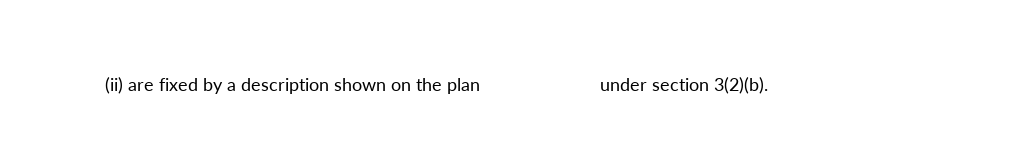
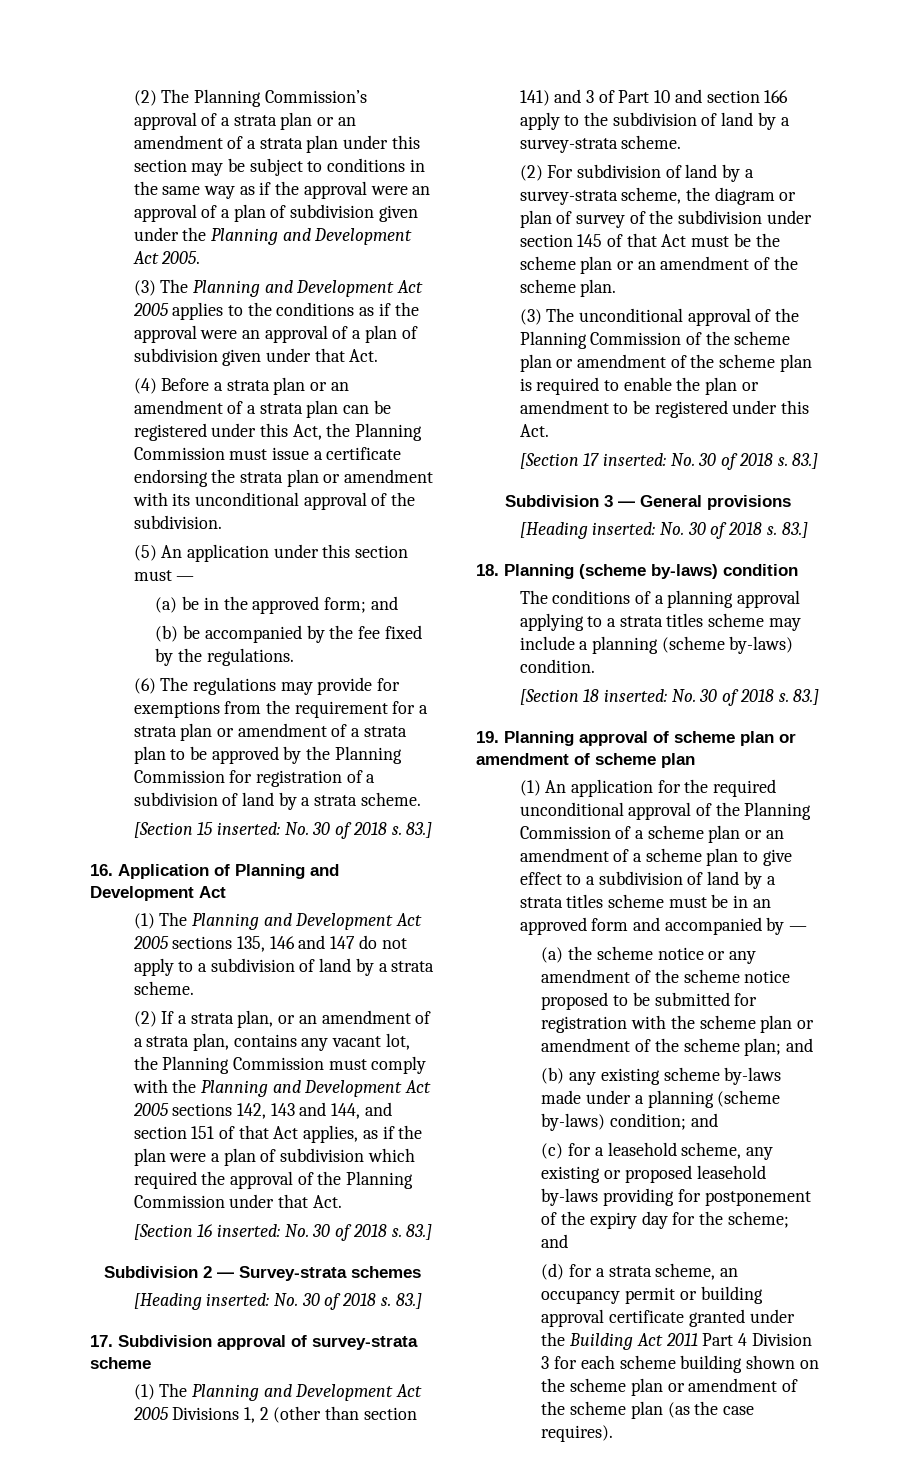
- (ii) are fixed by a description shown on the plan under section 3(2)(b).
+ (2) The Planning Commission’s approval of a strata plan or an amendment of a strata plan under this section may be subject to conditions in the same way as if the approval were an approval of a plan of subdivision given under the Planning and Development Act 2005.
+ (3) The Planning and Development Act 2005 applies to the conditions as if the approval were an approval of a plan of subdivision given under that Act.
+ (4) Before a strata plan or an amendment of a strata plan can be registered under this Act, the Planning Commission must issue a certificate endorsing the strata plan or amendment with its unconditional approval of the subdivision.
+ (5) An application under this section must —
+ (a) be in the approved form; and
+ (b) be accompanied by the fee fixed by the regulations.
+ (6) The regulations may provide for exemptions from the requirement for a strata plan or amendment of a strata plan to be approved by the Planning Commission for registration of a subdivision of land by a strata scheme.
+ [Section 15 inserted: No. 30 of 2018 s. 83.]
+ 16. Application of Planning and Development Act
+ (1) The Planning and Development Act 2005 sections 135, 146 and 147 do not apply to a subdivision of land by a strata scheme.
+ (2) If a strata plan, or an amendment of a strata plan, contains any vacant lot, the Planning Commission must comply with the Planning and Development Act 2005 sections 142, 143 and 144, and section 151 of that Act applies, as if the plan were a plan of subdivision which required the approval of the Planning Commission under that Act.
+ [Section 16 inserted: No. 30 of 2018 s. 83.]
+ Subdivision 2 — Survey-strata schemes
+ [Heading inserted: No. 30 of 2018 s. 83.]
+ 17. Subdivision approval of survey-strata scheme
+ (1) The Planning and Development Act 2005 Divisions 1, 2 (other than section 141) and 3 of Part 10 and section 166 apply to the subdivision of land by a survey-strata scheme.
+ (2) For subdivision of land by a survey-strata scheme, the diagram or plan of survey of the subdivision under section 145 of that Act must be the scheme plan or an amendment of the scheme plan.
+ (3) The unconditional approval of the Planning Commission of the scheme plan or amendment of the scheme plan is required to enable the plan or amendment to be registered under this Act.
+ [Section 17 inserted: No. 30 of 2018 s. 83.]
+ Subdivision 3 — General provisions
+ [Heading inserted: No. 30 of 2018 s. 83.]
+ 18. Planning (scheme by-laws) condition
+ The conditions of a planning approval applying to a strata titles scheme may include a planning (scheme by-laws) condition.
+ [Section 18 inserted: No. 30 of 2018 s. 83.]
+ 19. Planning approval of scheme plan or amendment of scheme plan
+ (1) An application for the required unconditional approval of the Planning Commission of a scheme plan or an amendment of a scheme plan to give effect to a subdivision of land by a strata titles scheme must be in an approved form and accompanied by —
+ (a) the scheme notice or any amendment of the scheme notice proposed to be submitted for registration with the scheme plan or amendment of the scheme plan; and
+ (b) any existing scheme by-laws made under a planning (scheme by-laws) condition; and
+ (c) for a leasehold scheme, any existing or proposed leasehold by-laws providing for postponement of the expiry day for the scheme; and
+ (d) for a strata scheme, an occupancy permit or building approval certificate granted under the Building Act 2011 Part 4 Division 3 for each scheme building shown on the scheme plan or amendment of the scheme plan (as the case requires).

